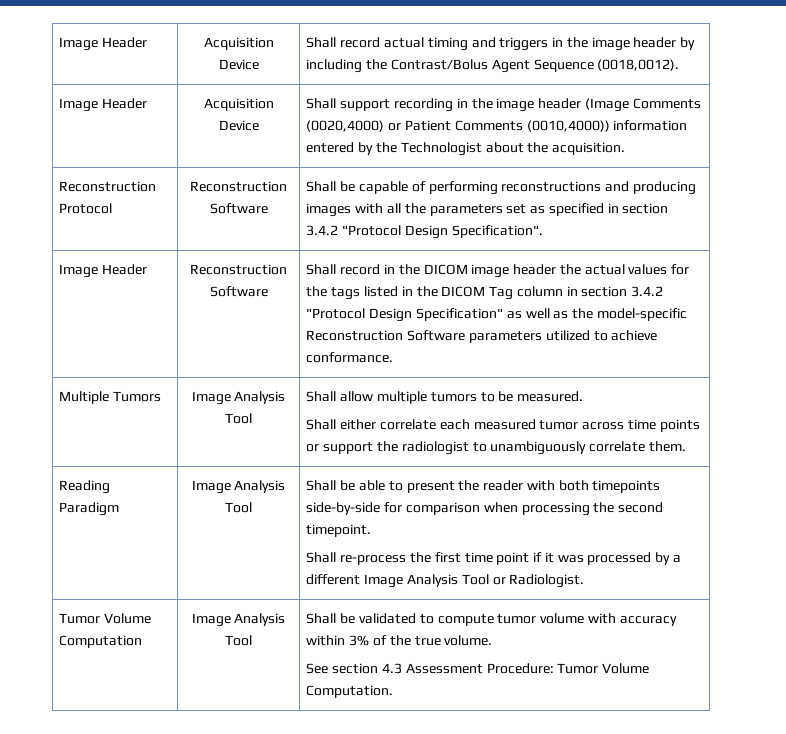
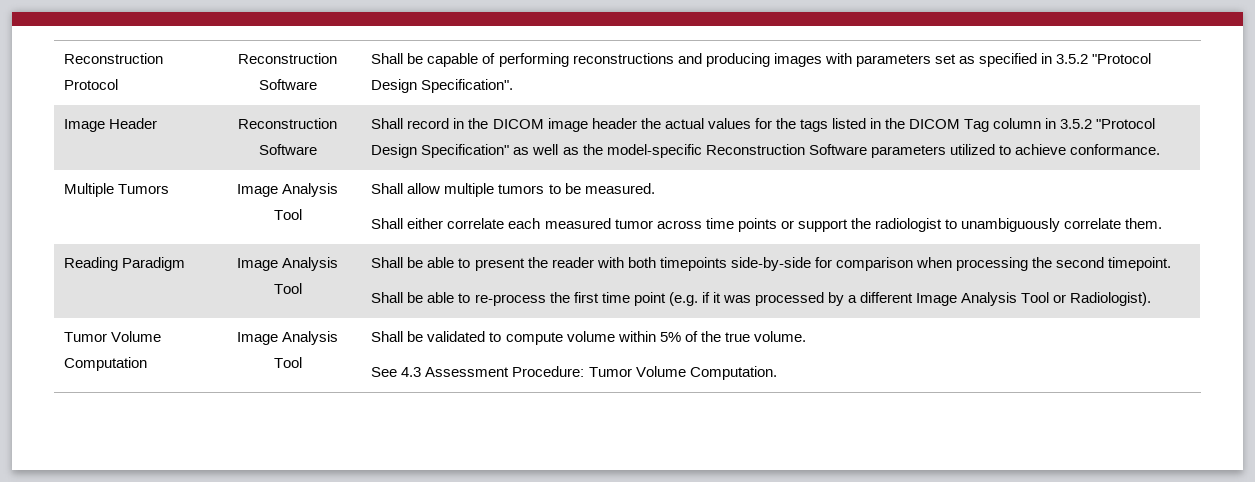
- Image Header | Acquisition Device | Shall record actual timing and triggers in the image header by including the Contrast/Bolus Agent Sequence (0018,0012).
- Image Header | Acquisition Device | Shall support recording in the image header (Image Comments (0020,4000) or Patient Comments (0010,4000)) information entered by the Technologist about the acquisition.
- Reconstruction Protocol | Reconstruction Software | Shall be capable of performing reconstructions and producing images with all the parameters set as specified in section 3.4.2 "Protocol Design Specification".
+ Reconstruction Protocol | Reconstruction Software | Shall be capable of performing reconstructions and producing images with parameters set as specified in 3.5.2 "Protocol Design Specification".
- Shall record in the DICOM image header the actual values for the tags listed in the DICOM Tag column in section 3.4.2 "Protocol Design Specification" as well as the model-specific Reconstruction Software parameters utilized to achieve conformance.
+ Shall record in the DICOM image header the actual values for the tags listed in the DICOM Tag column in 3.5.2 "Protocol Design Specification" as well as the model-specific Reconstruction Software parameters utilized to achieve conformance.
- Shall re-process the first time point if it was processed by a different Image Analysis Tool or Radiologist.
+ Shall be able to re-process the first time point (e.g. if it was processed by a different Image Analysis Tool or Radiologist).
- Tumor Volume Computation | Image Analysis Tool | Shall be validated to compute tumor volume with accuracy within 3% of the true volume.
- See section 4.3 Assessment Procedure: Tumor Volume Computation.
+ Tumor Volume Computation | Image Analysis Tool | Shall be validated to compute volume within 5% of the true volume.
+ See 4.3 Assessment Procedure: Tumor Volume Computation.

